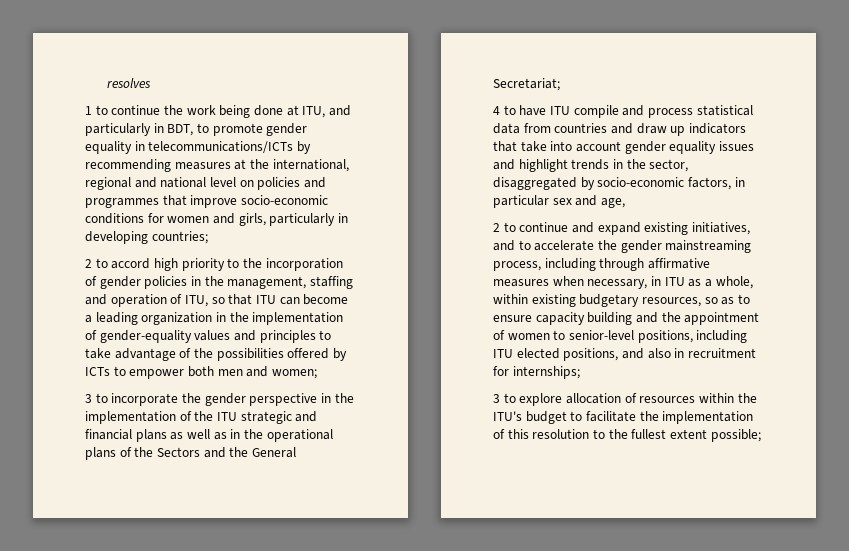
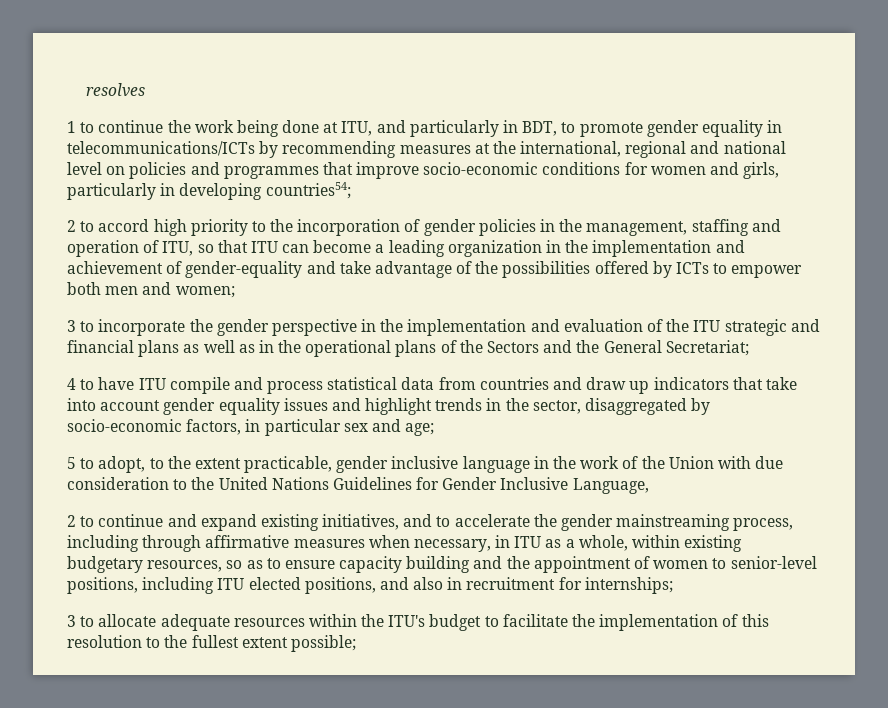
- 1 to continue the work being done at ITU, and particularly in BDT, to promote gender equality in telecommunications/ICTs by recommending measures at the international, regional and national level on policies and programmes that improve socio-economic conditions for women and girls, particularly in developing countries;
+ 1 to continue the work being done at ITU, and particularly in BDT, to promote gender equality in telecommunications/ICTs by recommending measures at the international, regional and national level on policies and programmes that improve socio-economic conditions for women and girls, particularly in developing countries54;
- 2 to accord high priority to the incorporation of gender policies in the management, staffing and operation of ITU, so that ITU can become a leading organization in the implementation of gender-equality values and principles to take advantage of the possibilities offered by ICTs to empower both men and women;
+ 2 to accord high priority to the incorporation of gender policies in the management, staffing and operation of ITU, so that ITU can become a leading organization in the implementation and achievement of gender-equality and take advantage of the possibilities offered by ICTs to empower both men and women;
- 3 to incorporate the gender perspective in the implementation of the ITU strategic and financial plans as well as in the operational plans of the Sectors and the General Secretariat;
+ 3 to incorporate the gender perspective in the implementation and evaluation of the ITU strategic and financial plans as well as in the operational plans of the Sectors and the General Secretariat;
- 4 to have ITU compile and process statistical data from countries and draw up indicators that take into account gender equality issues and highlight trends in the sector, disaggregated by socio-economic factors, in particular sex and age,
+ 4 to have ITU compile and process statistical data from countries and draw up indicators that take into account gender equality issues and highlight trends in the sector, disaggregated by socio-economic factors, in particular sex and age;
+ 5 to adopt, to the extent practicable, gender inclusive language in the work of the Union with due consideration to the United Nations Guidelines for Gender Inclusive Language,
- 3 to explore allocation of resources within the ITU's budget to facilitate the implementation of this resolution to the fullest extent possible;
+ 3 to allocate adequate resources within the ITU's budget to facilitate the implementation of this resolution to the fullest extent possible;

